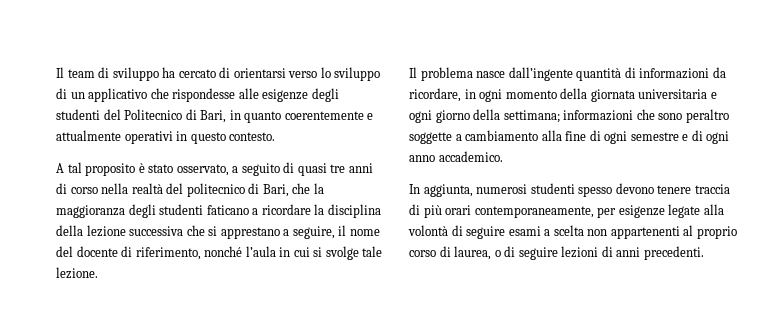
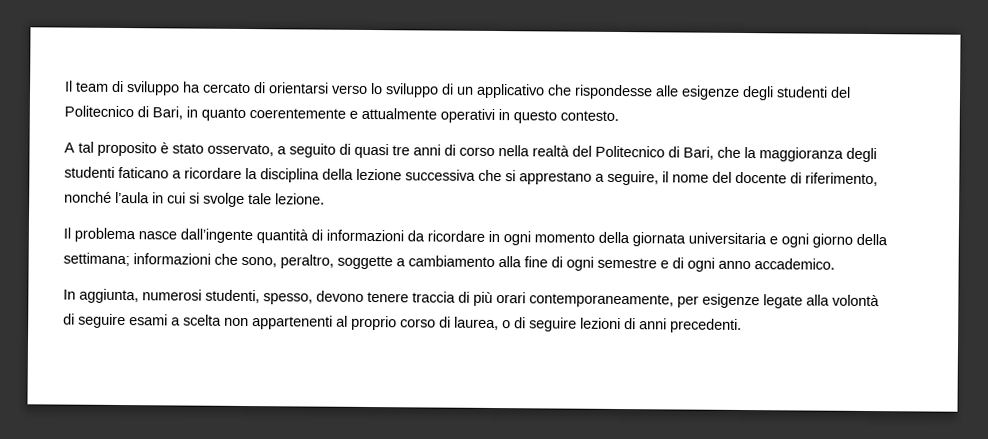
- A tal proposito è stato osservato, a seguito di quasi tre anni di corso nella realtà del politecnico di Bari, che la maggioranza degli studenti faticano a ricordare la disciplina della lezione successiva che si apprestano a seguire, il nome del docente di riferimento, nonché l’aula in cui si svolge tale lezione.
+ A tal proposito è stato osservato, a seguito di quasi tre anni di corso nella realtà del Politecnico di Bari, che la maggioranza degli studenti faticano a ricordare la disciplina della lezione successiva che si apprestano a seguire, il nome del docente di riferimento, nonché l’aula in cui si svolge tale lezione.
- Il problema nasce dall’ingente quantità di informazioni da ricordare, in ogni momento della giornata universitaria e ogni giorno della settimana; informazioni che sono peraltro soggette a cambiamento alla fine di ogni semestre e di ogni anno accademico.
+ Il problema nasce dall’ingente quantità di informazioni da ricordare in ogni momento della giornata universitaria e ogni giorno della settimana; informazioni che sono, peraltro, soggette a cambiamento alla fine di ogni semestre e di ogni anno accademico.
- In aggiunta, numerosi studenti spesso devono tenere traccia di più orari contemporaneamente, per esigenze legate alla volontà di seguire esami a scelta non appartenenti al proprio corso di laurea, o di seguire lezioni di anni precedenti.
+ In aggiunta, numerosi studenti, spesso, devono tenere traccia di più orari contemporaneamente, per esigenze legate alla volontà di seguire esami a scelta non appartenenti al proprio corso di laurea, o di seguire lezioni di anni precedenti.

